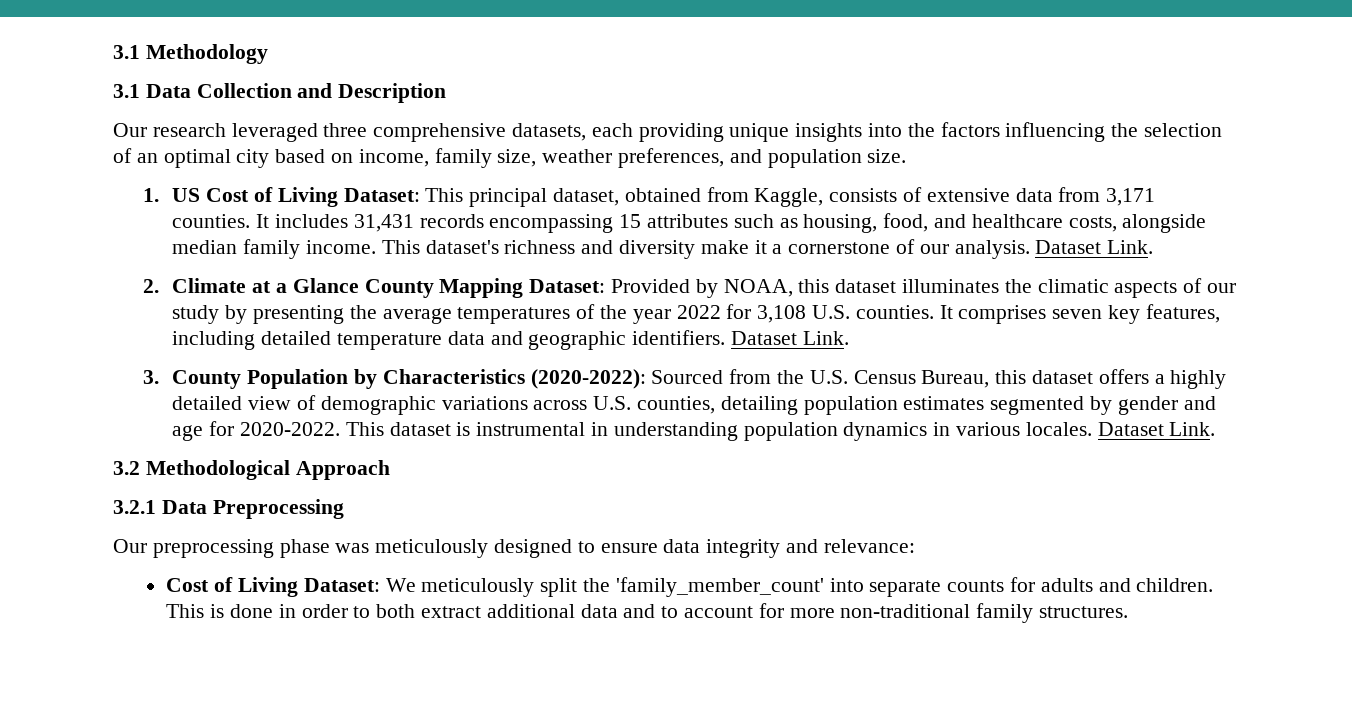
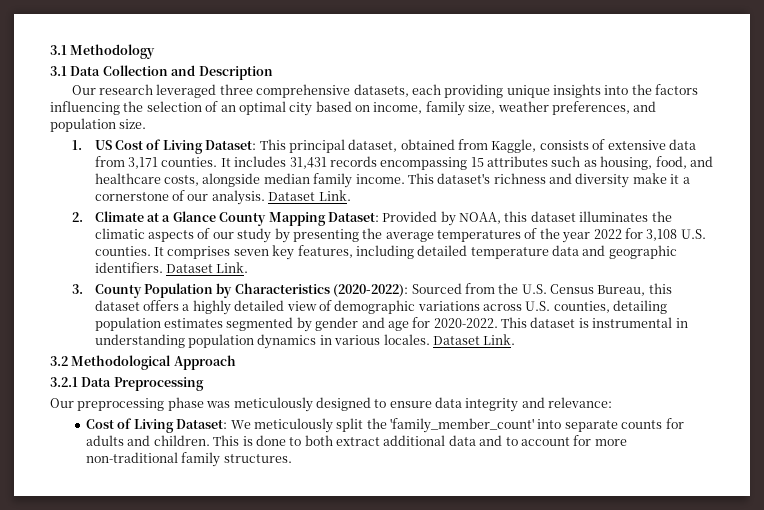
- This is done in order to both extract additional data and to account for more non-traditional family structures.
+ This is done to both extract additional data and to account for more non-traditional family structures.

